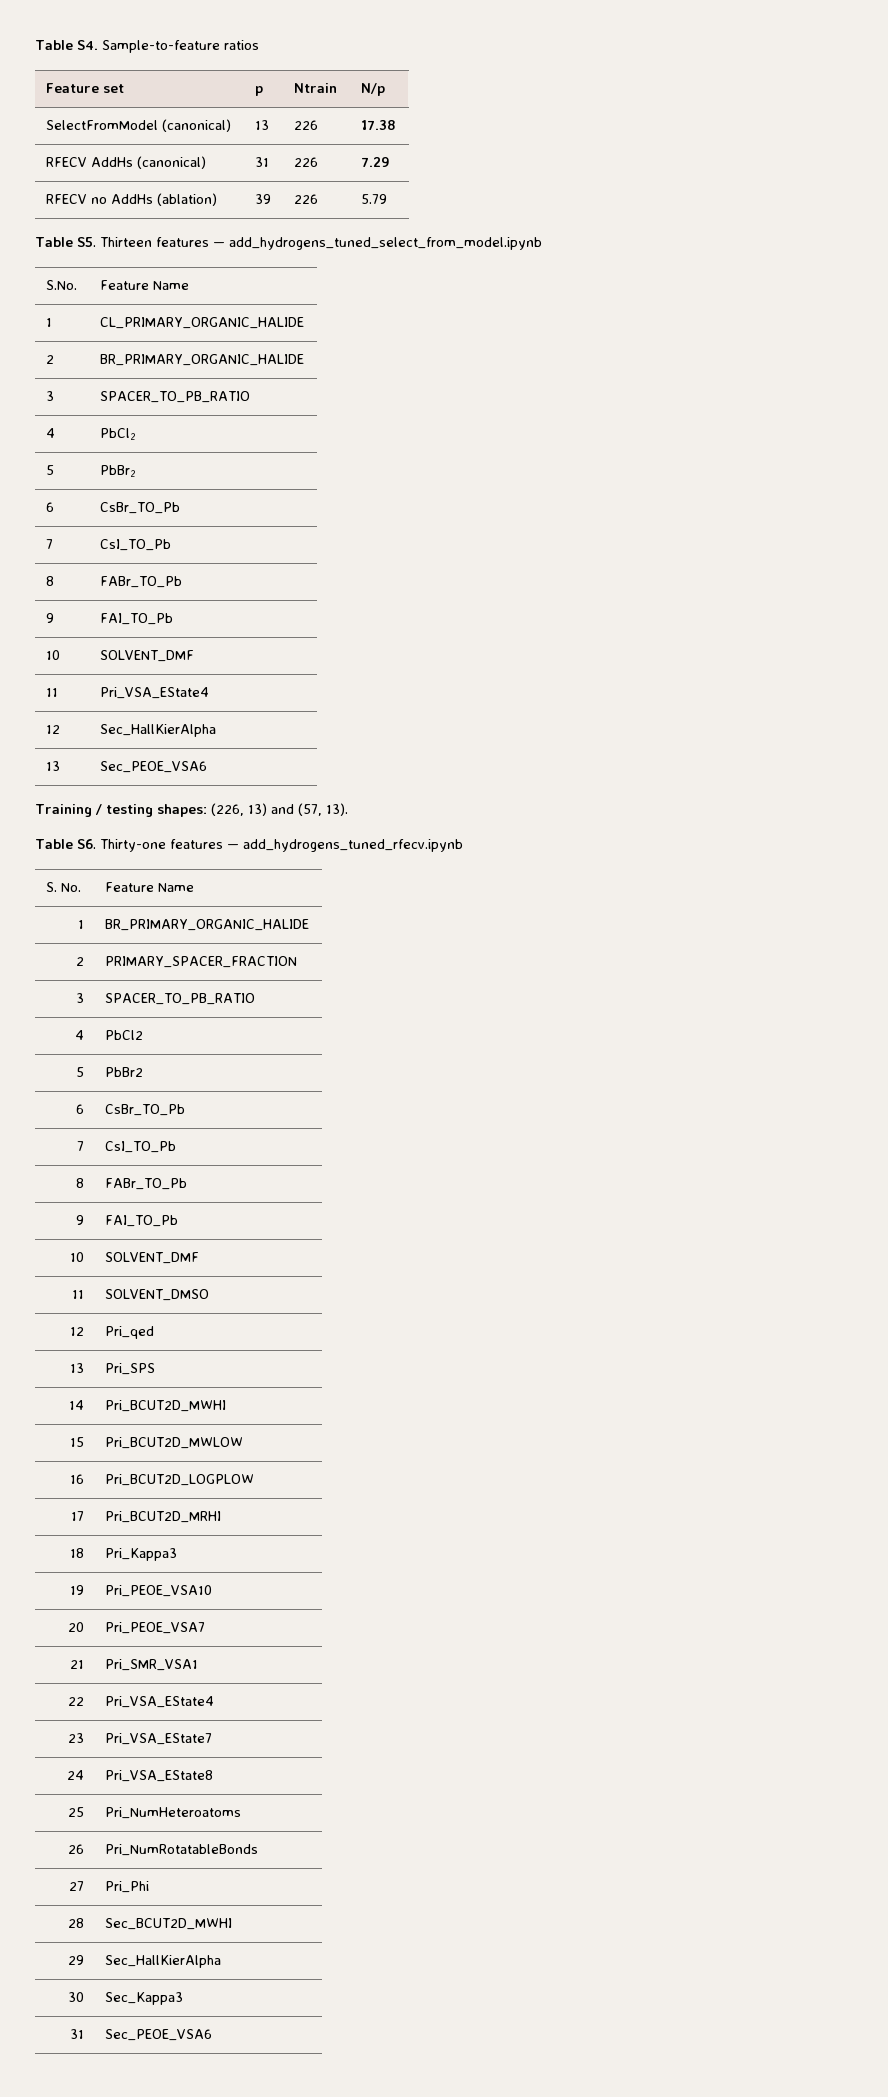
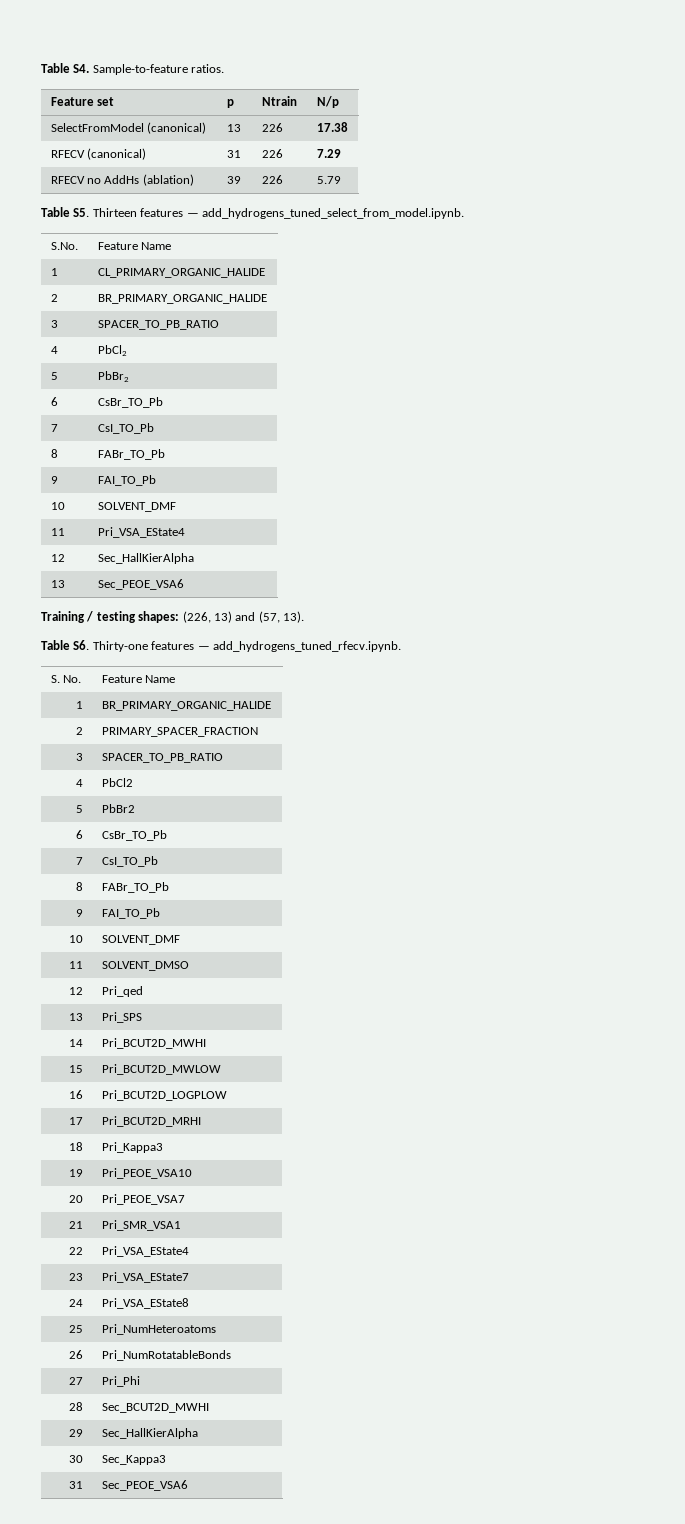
- Table S4. Sample-to-feature ratios
+ Table S4. Sample-to-feature ratios.
- RFECV AddHs (canonical) | 31 | 226 | 7.29
+ RFECV (canonical) | 31 | 226 | 7.29
- Table S5. Thirteen features — add_hydrogens_tuned_select_from_model.ipynb
+ Table S5. Thirteen features — add_hydrogens_tuned_select_from_model.ipynb.
- Table S6. Thirty-one features — add_hydrogens_tuned_rfecv.ipynb
+ Table S6. Thirty-one features — add_hydrogens_tuned_rfecv.ipynb.

